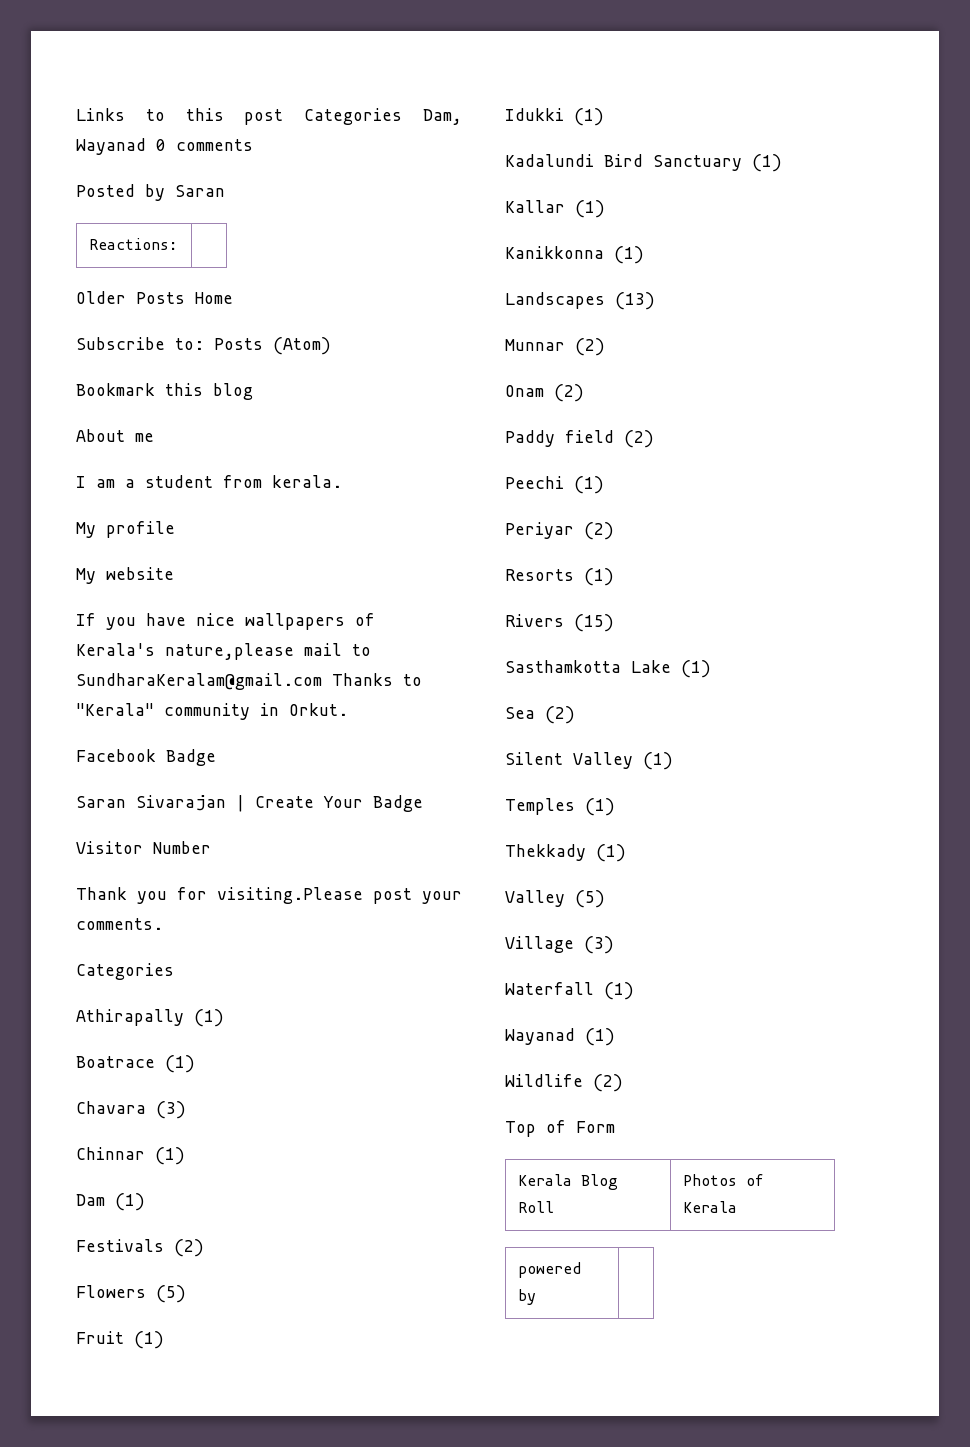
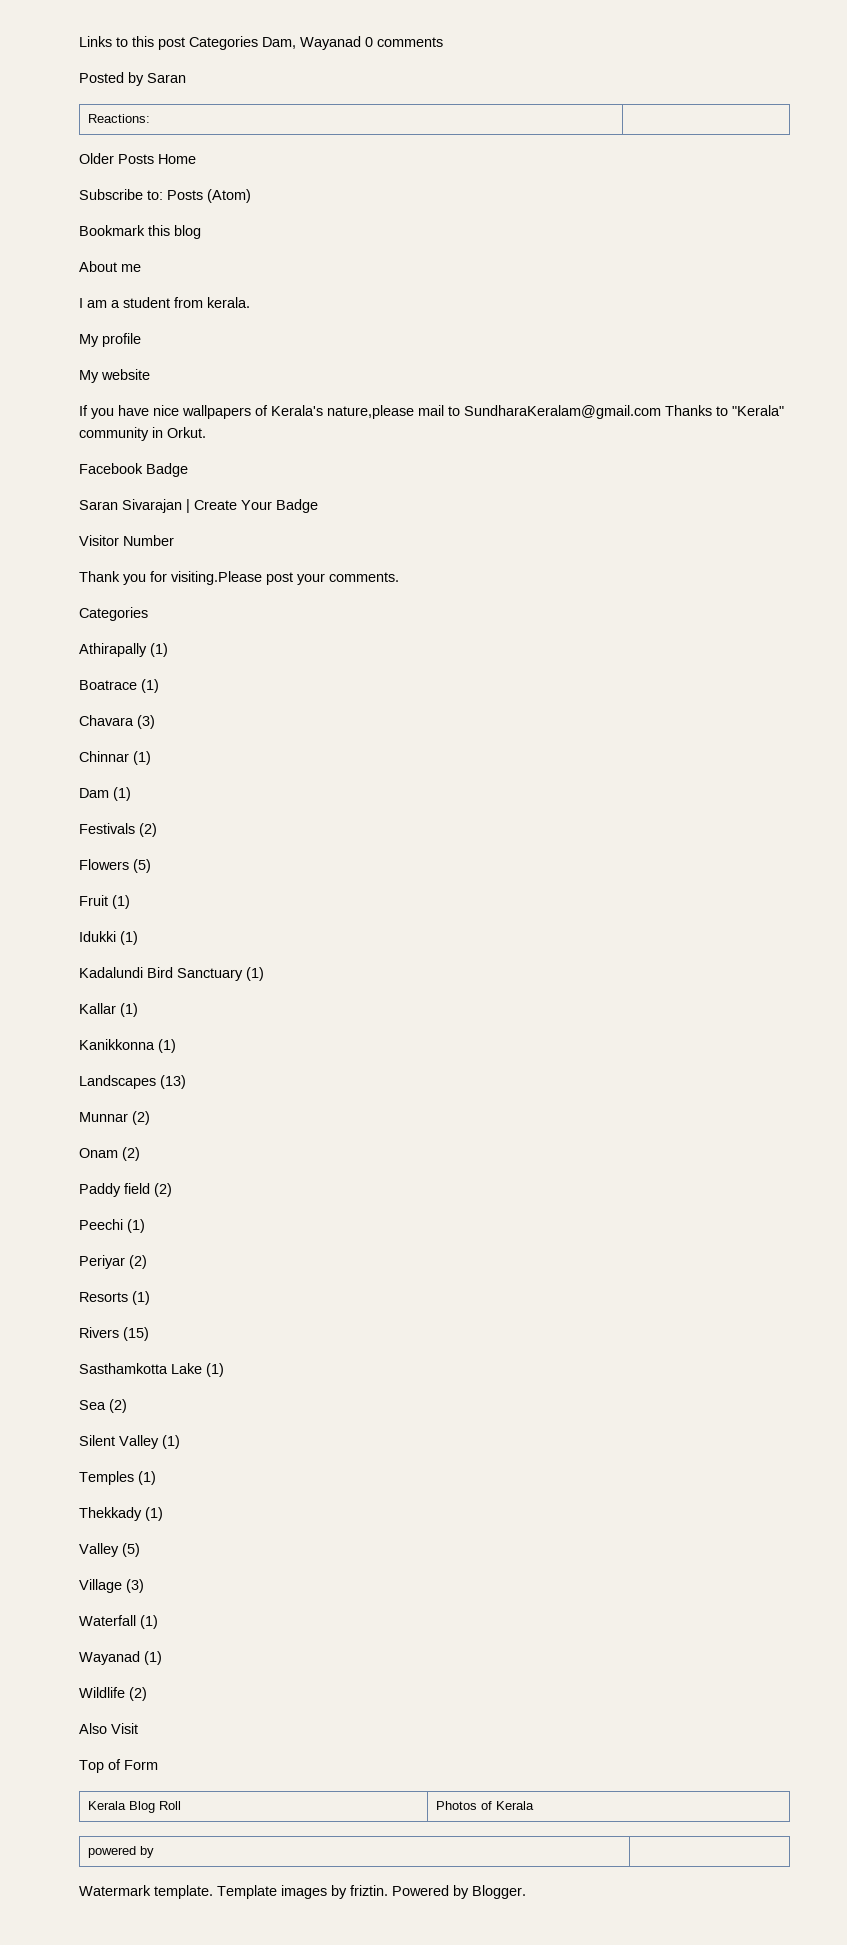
+ Also Visit
+ Watermark template. Template images by friztin. Powered by Blogger.

